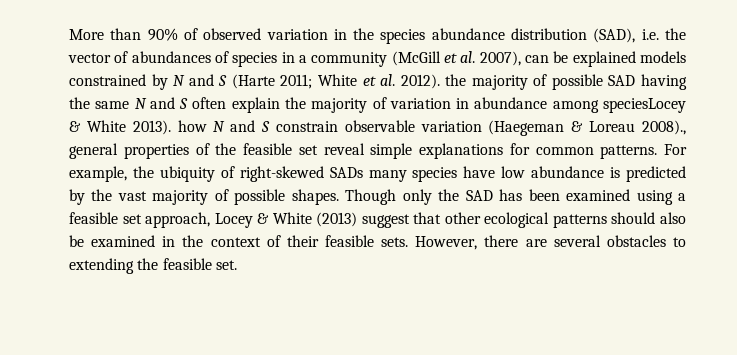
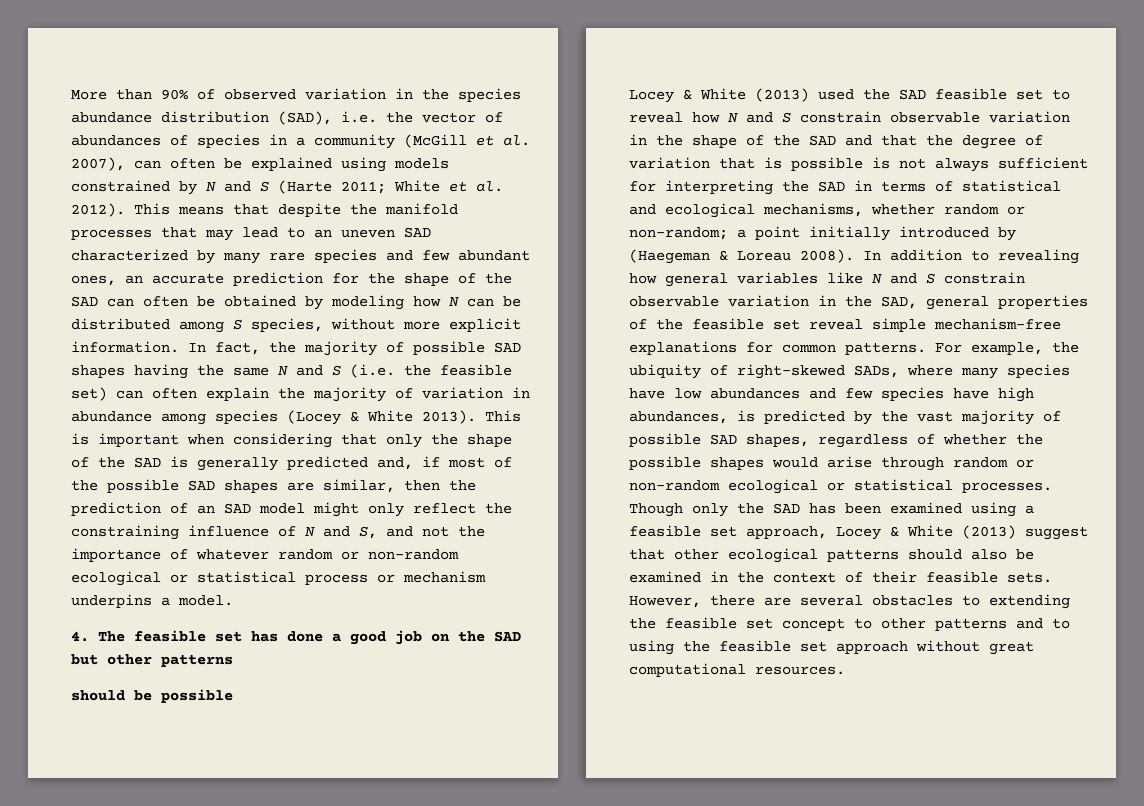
- More than 90% of observed variation in the species abundance distribution (SAD), i.e. the vector of abundances of species in a community (McGill et al. 2007), can be explained models constrained by N and S (Harte 2011;
+ More than 90% of observed variation in the species abundance distribution (SAD), i.e. the vector of abundances of species in a community (McGill et al. 2007), can often be explained using models constrained by N and S (Harte 2011;
- White et al. 2012). the majority of possible SAD having the same N and S often explain the majority of variation in abundance among speciesLocey & White 2013). how N and S constrain observable variation (Haegeman & Loreau 2008)., general properties of the feasible set reveal simple explanations for common patterns.
+ White et al. 2012). This means that despite the manifold processes that may lead to an uneven SAD characterized by many rare species and few abundant ones, an accurate prediction for the shape of the SAD can often be obtained by modeling how N can be distributed among S species, without more explicit information. In fact, the majority of possible SAD shapes having the same N and S (i.e. the feasible set) can often explain the majority of variation in abundance among species (Locey & White 2013). This is important when considering that only the shape of the SAD is generally predicted and, if most of the possible SAD shapes are similar, then the prediction of an SAD model might only reflect the constraining influence of N and S, and not the importance of whatever random or non-random ecological or statistical process or mechanism underpins a model.
+ 4. The feasible set has done a good job on the SAD but other patterns
+ should be possible
+ Locey & White (2013) used the SAD feasible set to reveal how N and S constrain observable variation in the shape of the SAD and that the degree of variation that is possible is not always sufficient for interpreting the SAD in terms of statistical and ecological mechanisms, whether random or non-random; a point initially introduced by (Haegeman & Loreau 2008). In addition to revealing how general variables like N and S constrain observable variation in the SAD, general properties of the feasible set reveal simple mechanism-free explanations for common patterns.
- For example, the ubiquity of right-skewed SADs many species have low abundance is predicted by the vast majority of possible shapes.
+ For example, the ubiquity of right-skewed SADs, where many species have low abundances and few species have high abundances, is predicted by the vast majority of possible SAD shapes, regardless of whether the possible shapes would arise through random or non-random ecological or statistical processes.
- However, there are several obstacles to extending the feasible set.
+ However, there are several obstacles to extending the feasible set concept to other patterns and to using the feasible set approach without great computational resources.

